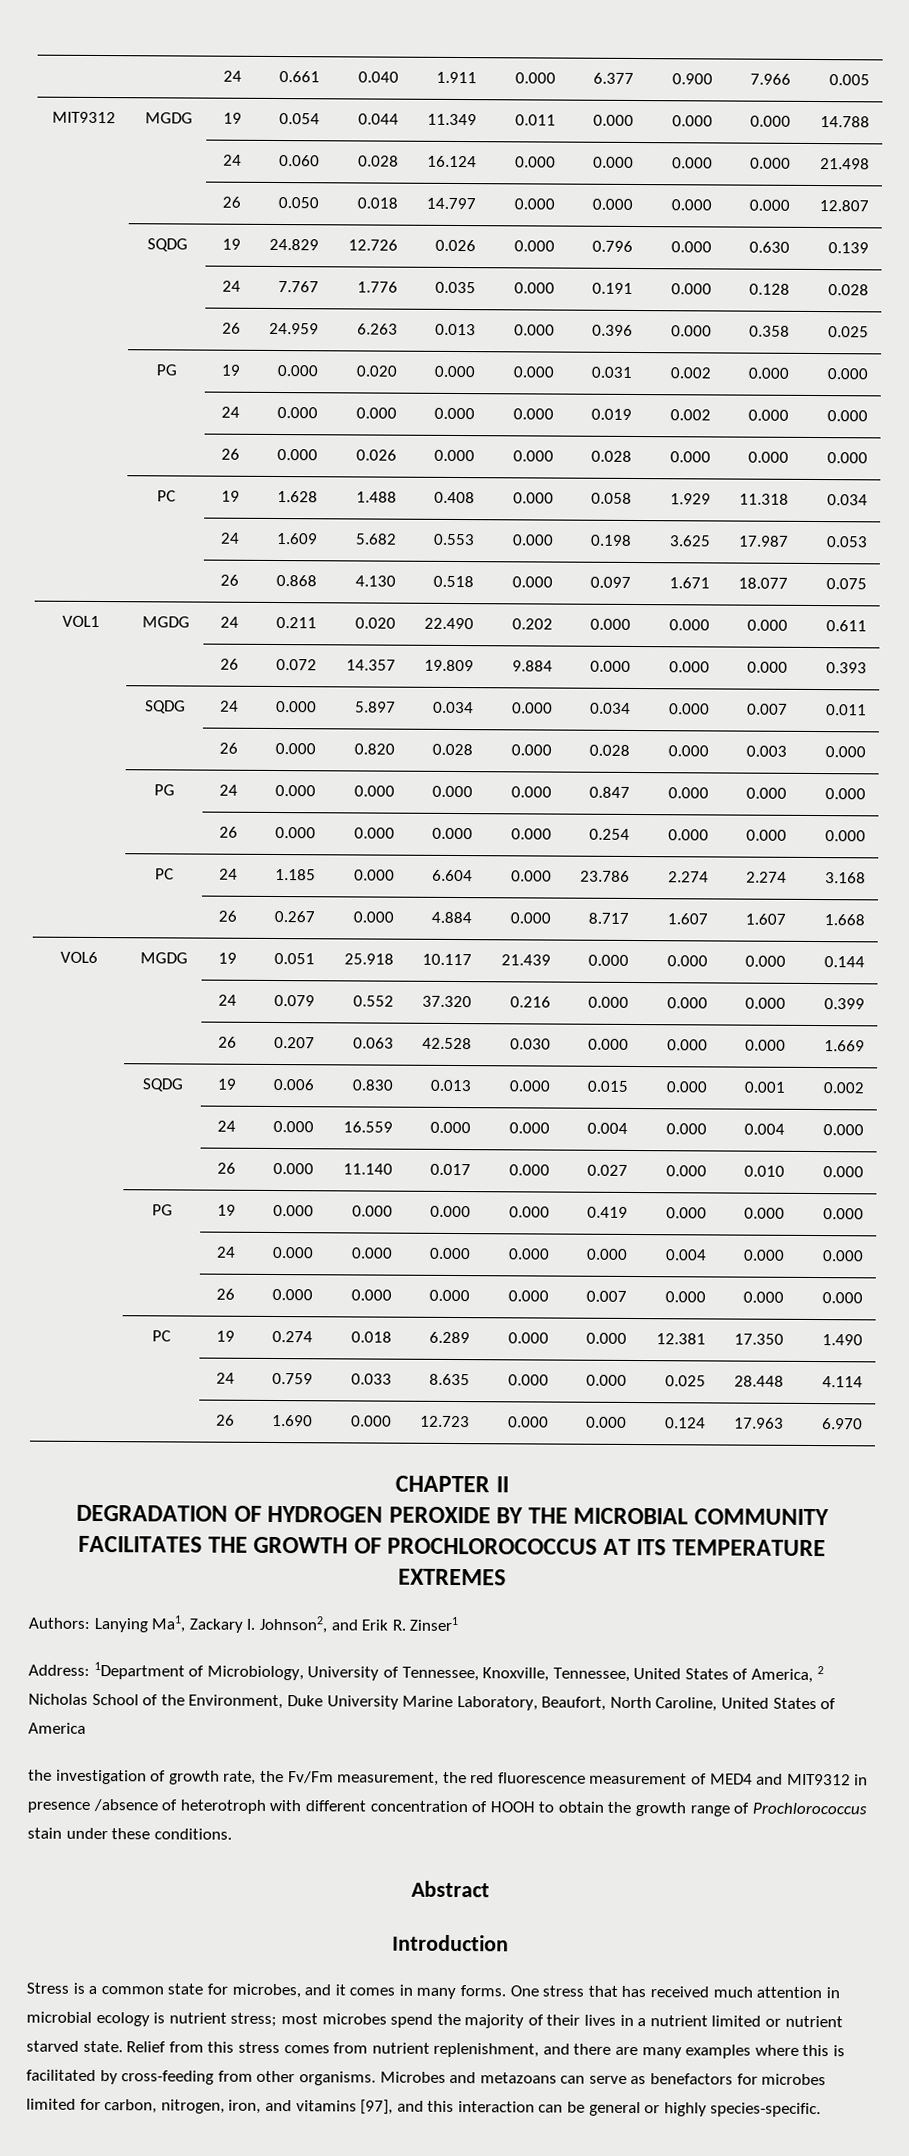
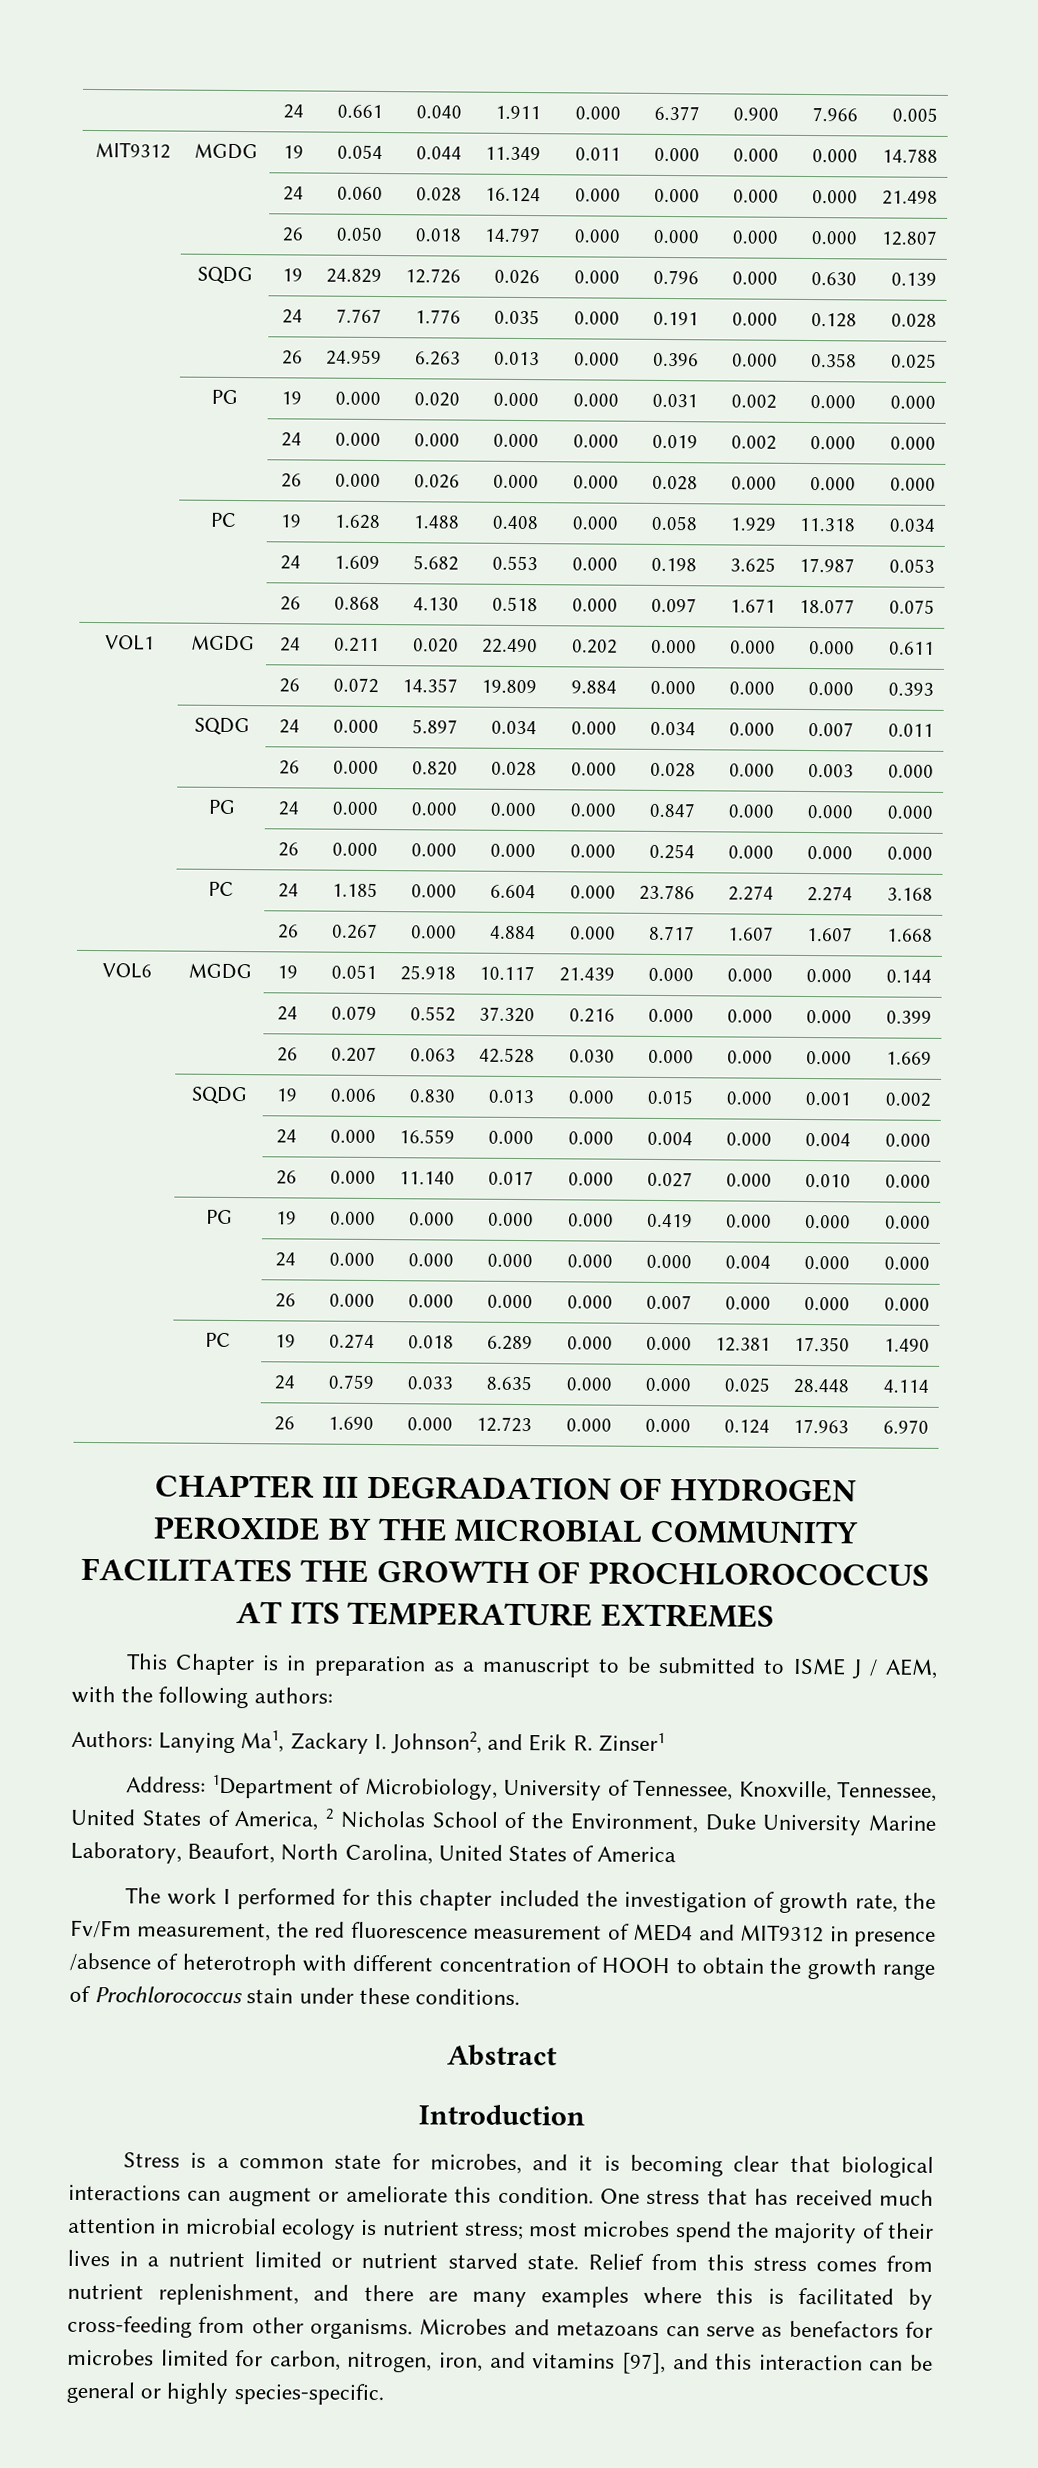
- CHAPTER II
- DEGRADATION OF HYDROGEN PEROXIDE BY THE MICROBIAL COMMUNITY FACILITATES THE GROWTH OF PROCHLOROCOCCUS AT ITS TEMPERATURE EXTREMES
+ CHAPTER III DEGRADATION OF HYDROGEN PEROXIDE BY THE MICROBIAL COMMUNITY FACILITATES THE GROWTH OF PROCHLOROCOCCUS AT ITS TEMPERATURE EXTREMES
+ This Chapter is in preparation as a manuscript to be submitted to ISME J / AEM, with the following authors:
- Address: 1Department of Microbiology, University of Tennessee, Knoxville, Tennessee, United States of America, 2 Nicholas School of the Environment, Duke University Marine Laboratory, Beaufort, North Caroline, United States of America
+ Address: 1Department of Microbiology, University of Tennessee, Knoxville, Tennessee, United States of America, 2 Nicholas School of the Environment, Duke University Marine Laboratory, Beaufort, North Carolina, United States of America
- the investigation of growth rate, the Fv/Fm measurement, the red fluorescence measurement of MED4 and MIT9312 in presence /absence of heterotroph with different concentration of HOOH to obtain the growth range of Prochlorococcus stain under these conditions.
+ The work I performed for this chapter included the investigation of growth rate, the Fv/Fm measurement, the red fluorescence measurement of MED4 and MIT9312 in presence /absence of heterotroph with different concentration of HOOH to obtain the growth range of Prochlorococcus stain under these conditions.
- Stress is a common state for microbes, and it comes in many forms.
+ Stress is a common state for microbes, and it is becoming clear that biological interactions can augment or ameliorate this condition.

